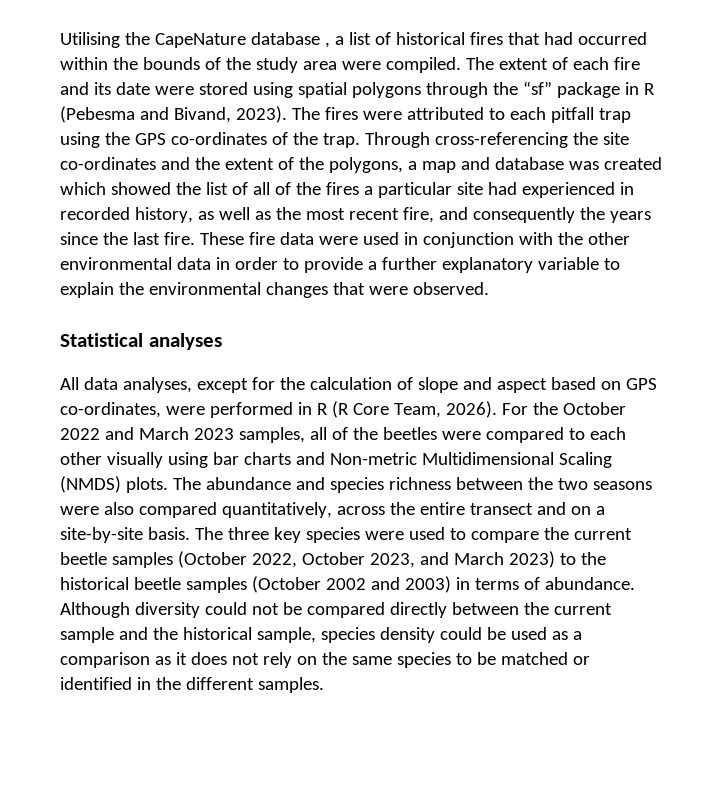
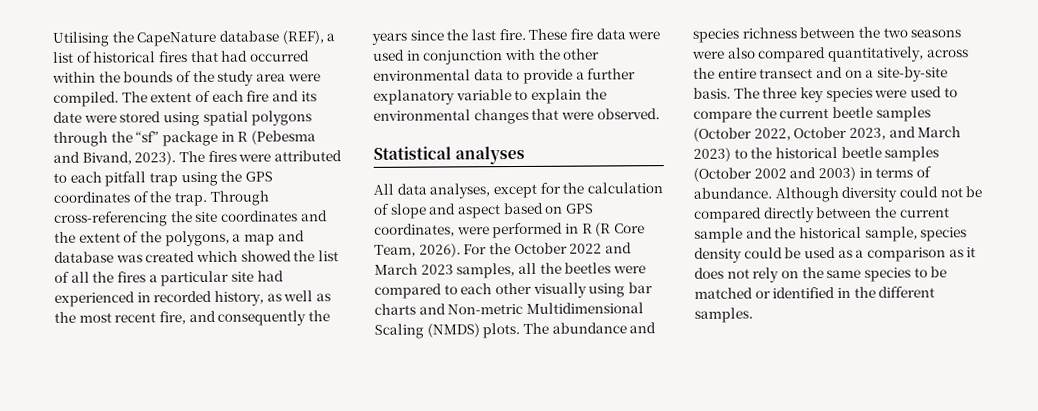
- Utilising the CapeNature database , a list of historical fires that had occurred within the bounds of the study area were compiled.
+ Utilising the CapeNature database (REF), a list of historical fires that had occurred within the bounds of the study area were compiled.
- The fires were attributed to each pitfall trap using the GPS co-ordinates of the trap.
+ The fires were attributed to each pitfall trap using the GPS coordinates of the trap.
- Through cross-referencing the site co-ordinates and the extent of the polygons, a map and database was created which showed the list of all of the fires a particular site had experienced in recorded history, as well as the most recent fire, and consequently the years since the last fire.
+ Through cross-referencing the site coordinates and the extent of the polygons, a map and database was created which showed the list of all the fires a particular site had experienced in recorded history, as well as the most recent fire, and consequently the years since the last fire.
- These fire data were used in conjunction with the other environmental data in order to provide a further explanatory variable to explain the environmental changes that were observed.
+ These fire data were used in conjunction with the other environmental data to provide a further explanatory variable to explain the environmental changes that were observed.
- All data analyses, except for the calculation of slope and aspect based on GPS co-ordinates, were performed in R (R Core Team, 2026).
+ All data analyses, except for the calculation of slope and aspect based on GPS coordinates, were performed in R (R Core Team, 2026).
- For the October 2022 and March 2023 samples, all of the beetles were compared to each other visually using bar charts and Non-metric Multidimensional Scaling (NMDS) plots.
+ For the October 2022 and March 2023 samples, all the beetles were compared to each other visually using bar charts and Non-metric Multidimensional Scaling (NMDS) plots.

